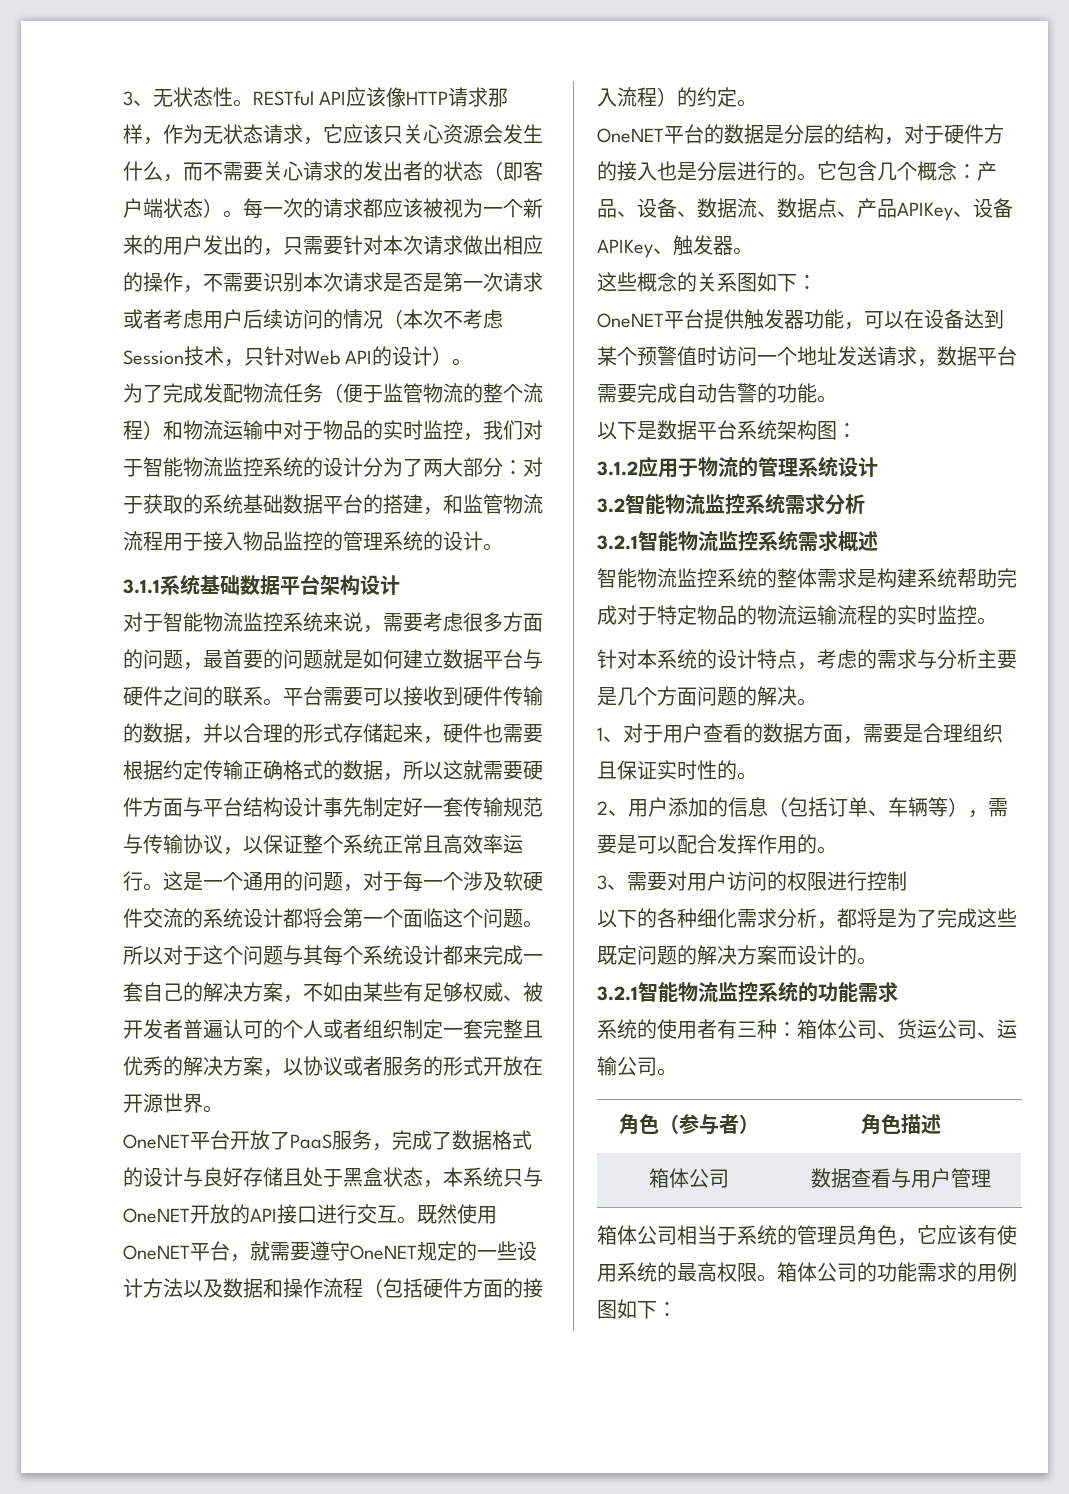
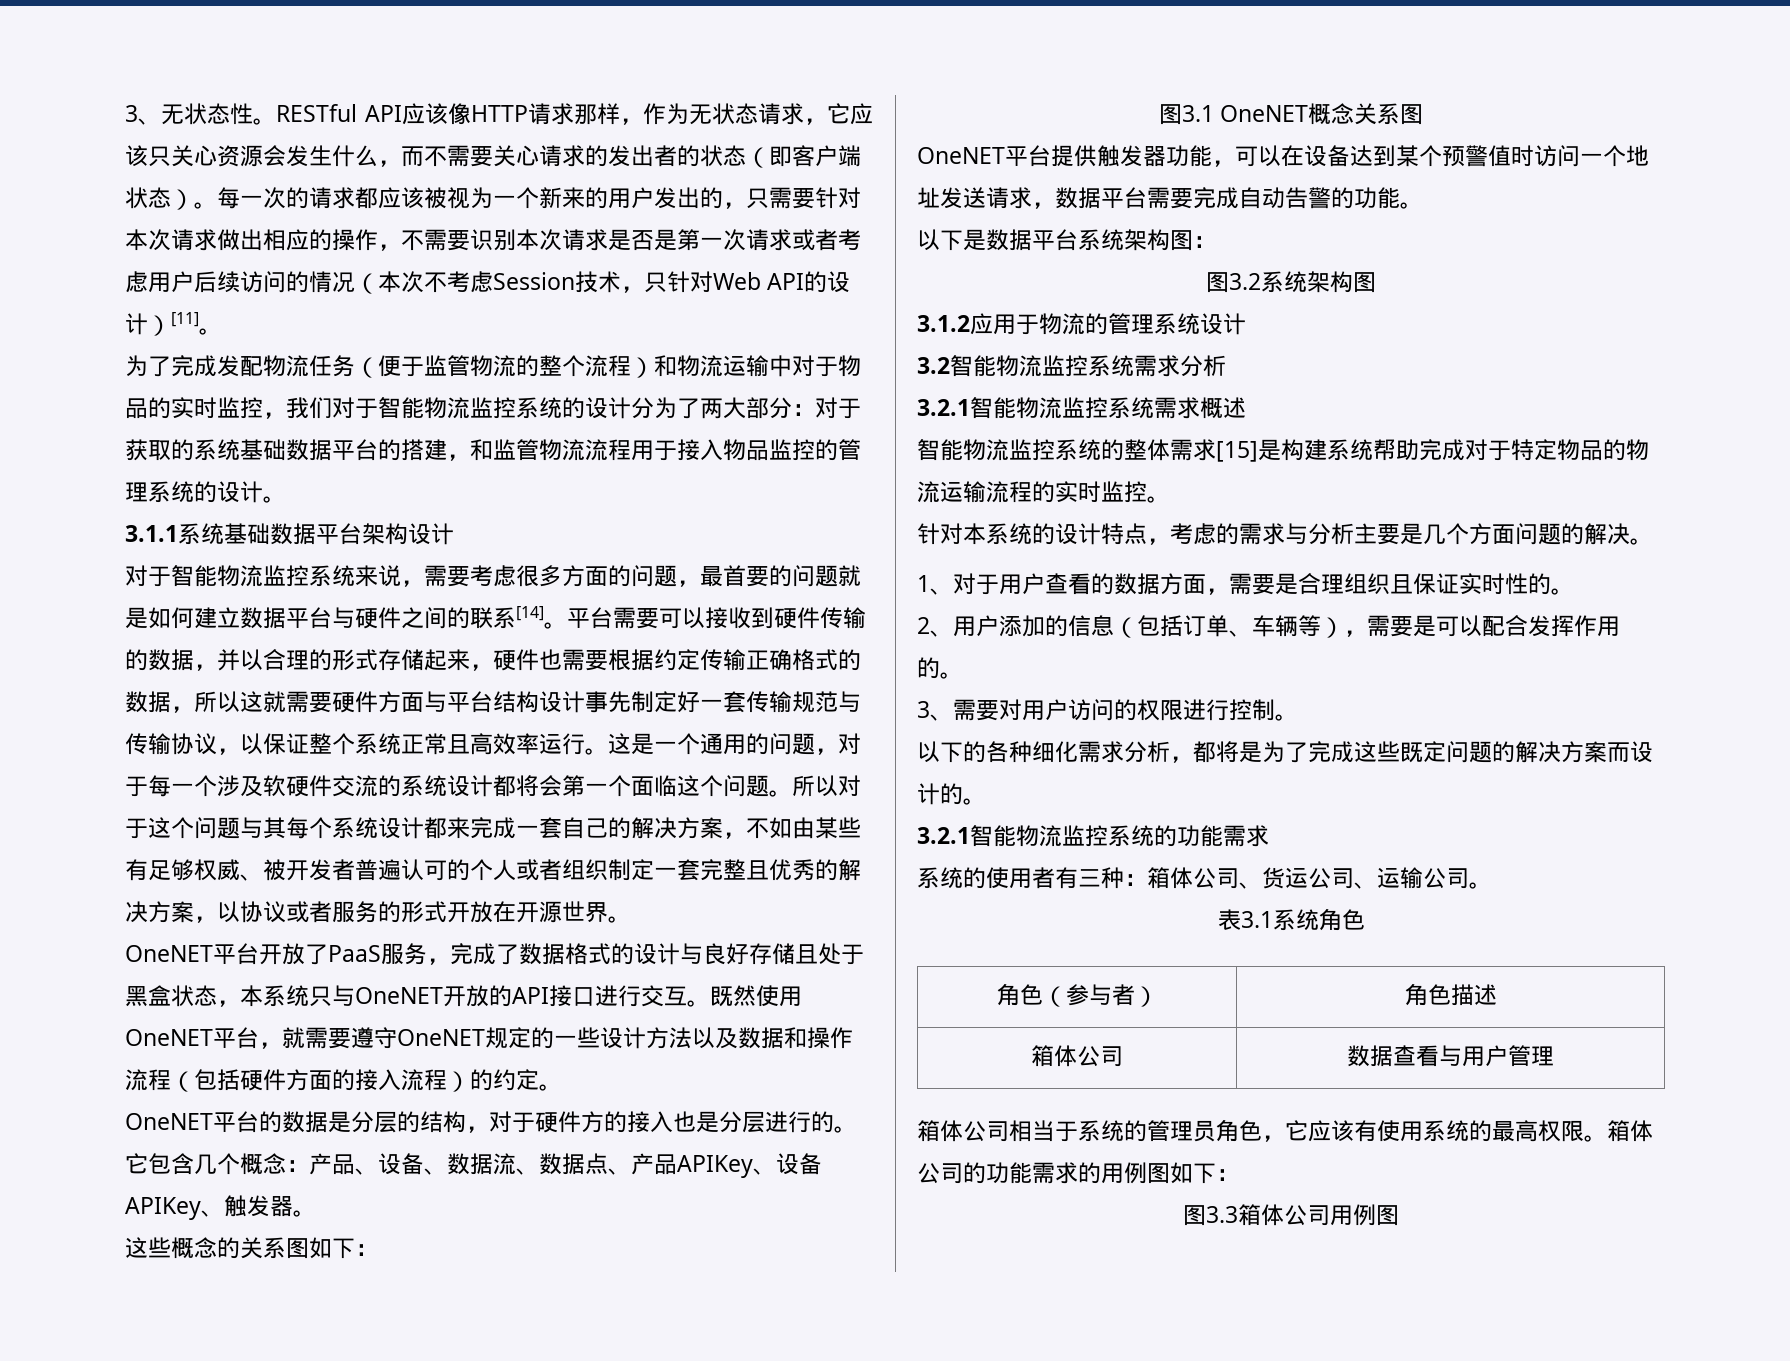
- 每一次的请求都应该被视为一个新来的用户发出的，只需要针对本次请求做出相应的操作，不需要识别本次请求是否是第一次请求或者考虑用户后续访问的情况（本次不考虑Session技术，只针对Web API的设计）。
+ 每一次的请求都应该被视为一个新来的用户发出的，只需要针对本次请求做出相应的操作，不需要识别本次请求是否是第一次请求或者考虑用户后续访问的情况（本次不考虑Session技术，只针对Web API的设计）[11]。
- 对于智能物流监控系统来说，需要考虑很多方面的问题，最首要的问题就是如何建立数据平台与硬件之间的联系。
+ 对于智能物流监控系统来说，需要考虑很多方面的问题，最首要的问题就是如何建立数据平台与硬件之间的联系[14]。
+ 图3.1 OneNET概念关系图
+ 图3.2系统架构图
- 智能物流监控系统的整体需求是构建系统帮助完成对于特定物品的物流运输流程的实时监控。
+ 智能物流监控系统的整体需求[15]是构建系统帮助完成对于特定物品的物流运输流程的实时监控。
- 3、需要对用户访问的权限进行控制
+ 3、需要对用户访问的权限进行控制。
+ 表3.1系统角色
+ 图3.3箱体公司用例图

